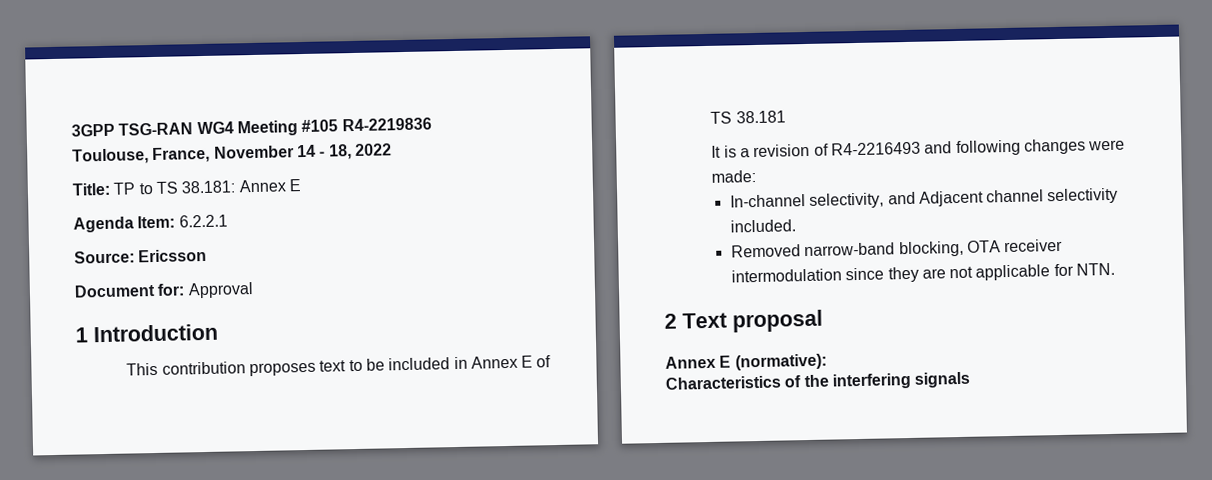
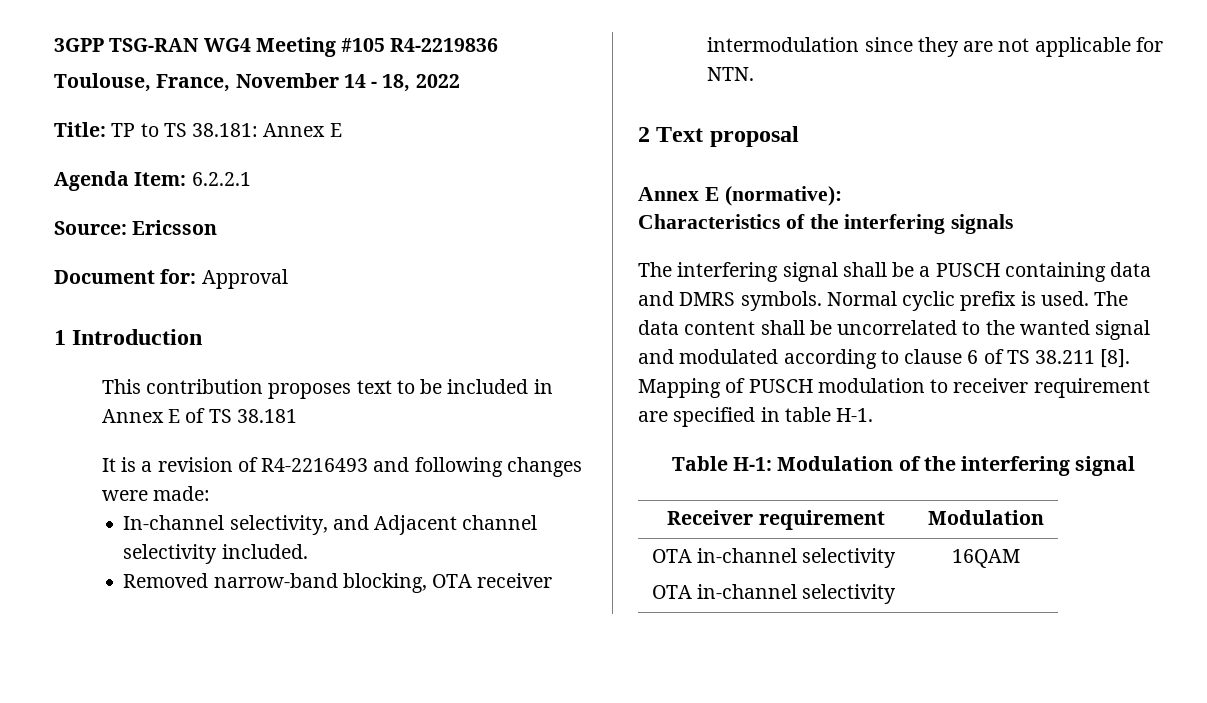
+ The interfering signal shall be a PUSCH containing data and DMRS symbols. Normal cyclic prefix is used. The data content shall be uncorrelated to the wanted signal and modulated according to clause 6 of TS 38.211 [8]. Mapping of PUSCH modulation to receiver requirement are specified in table H-1.
+ Table H-1: Modulation of the interfering signal
+ Receiver requirement | Modulation
+ OTA in-channel selectivity
+ OTA in-channel selectivity | 16QAM

